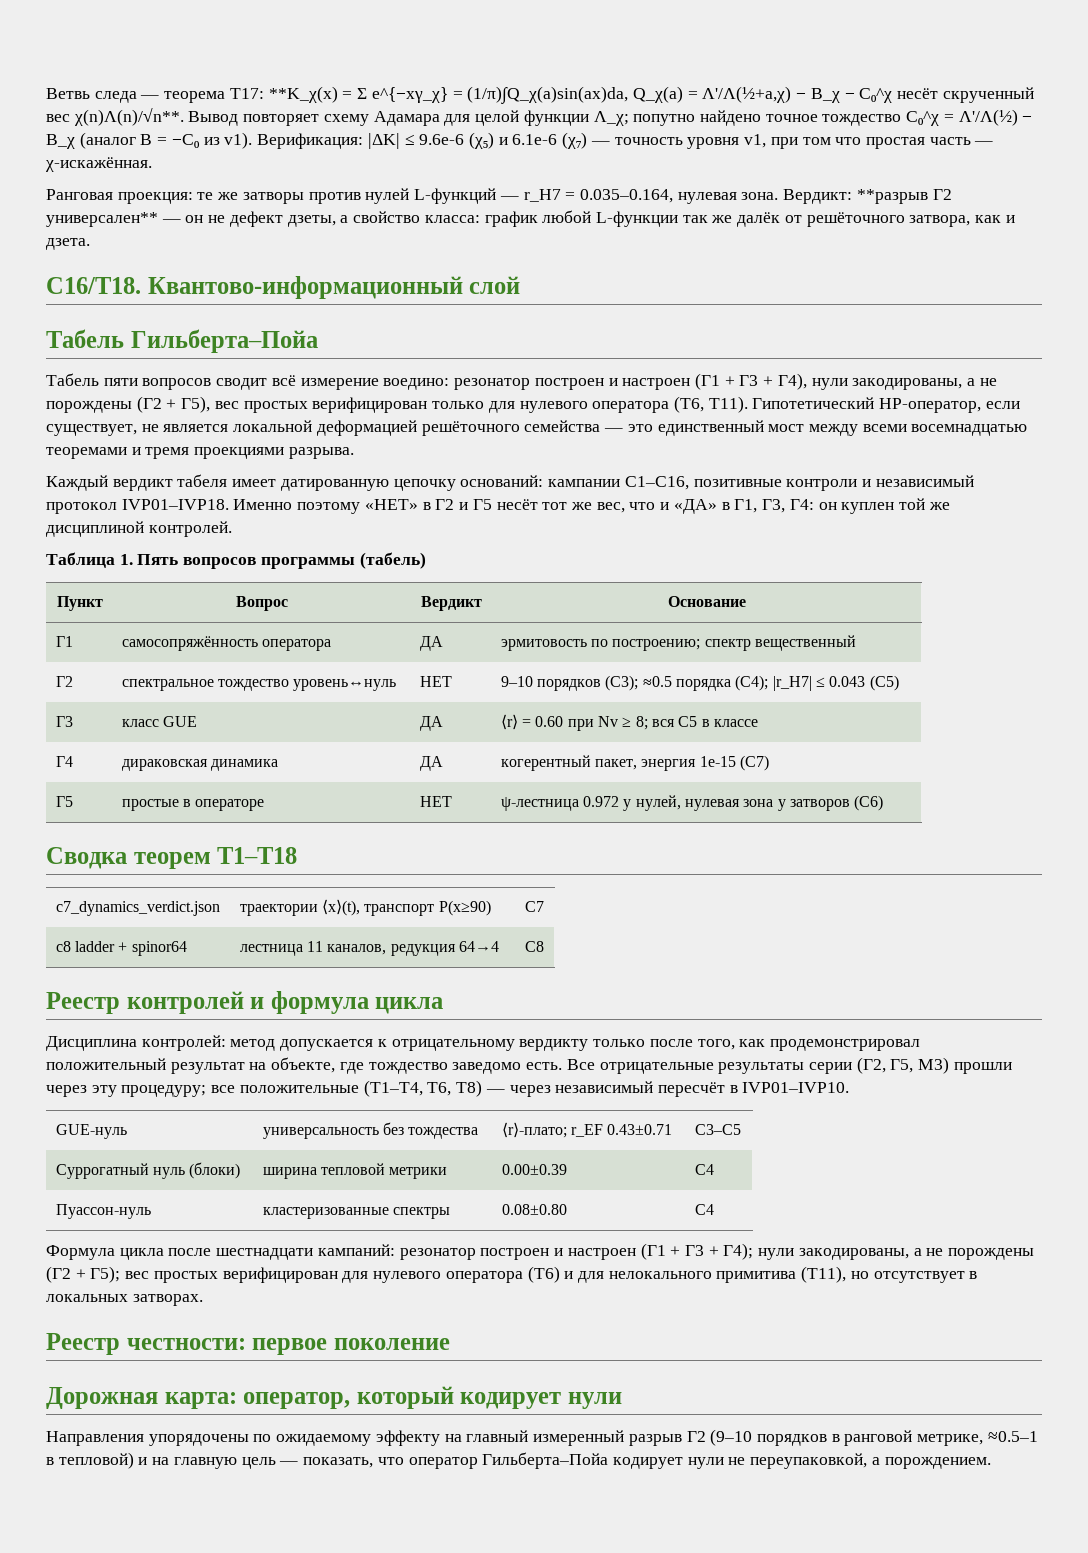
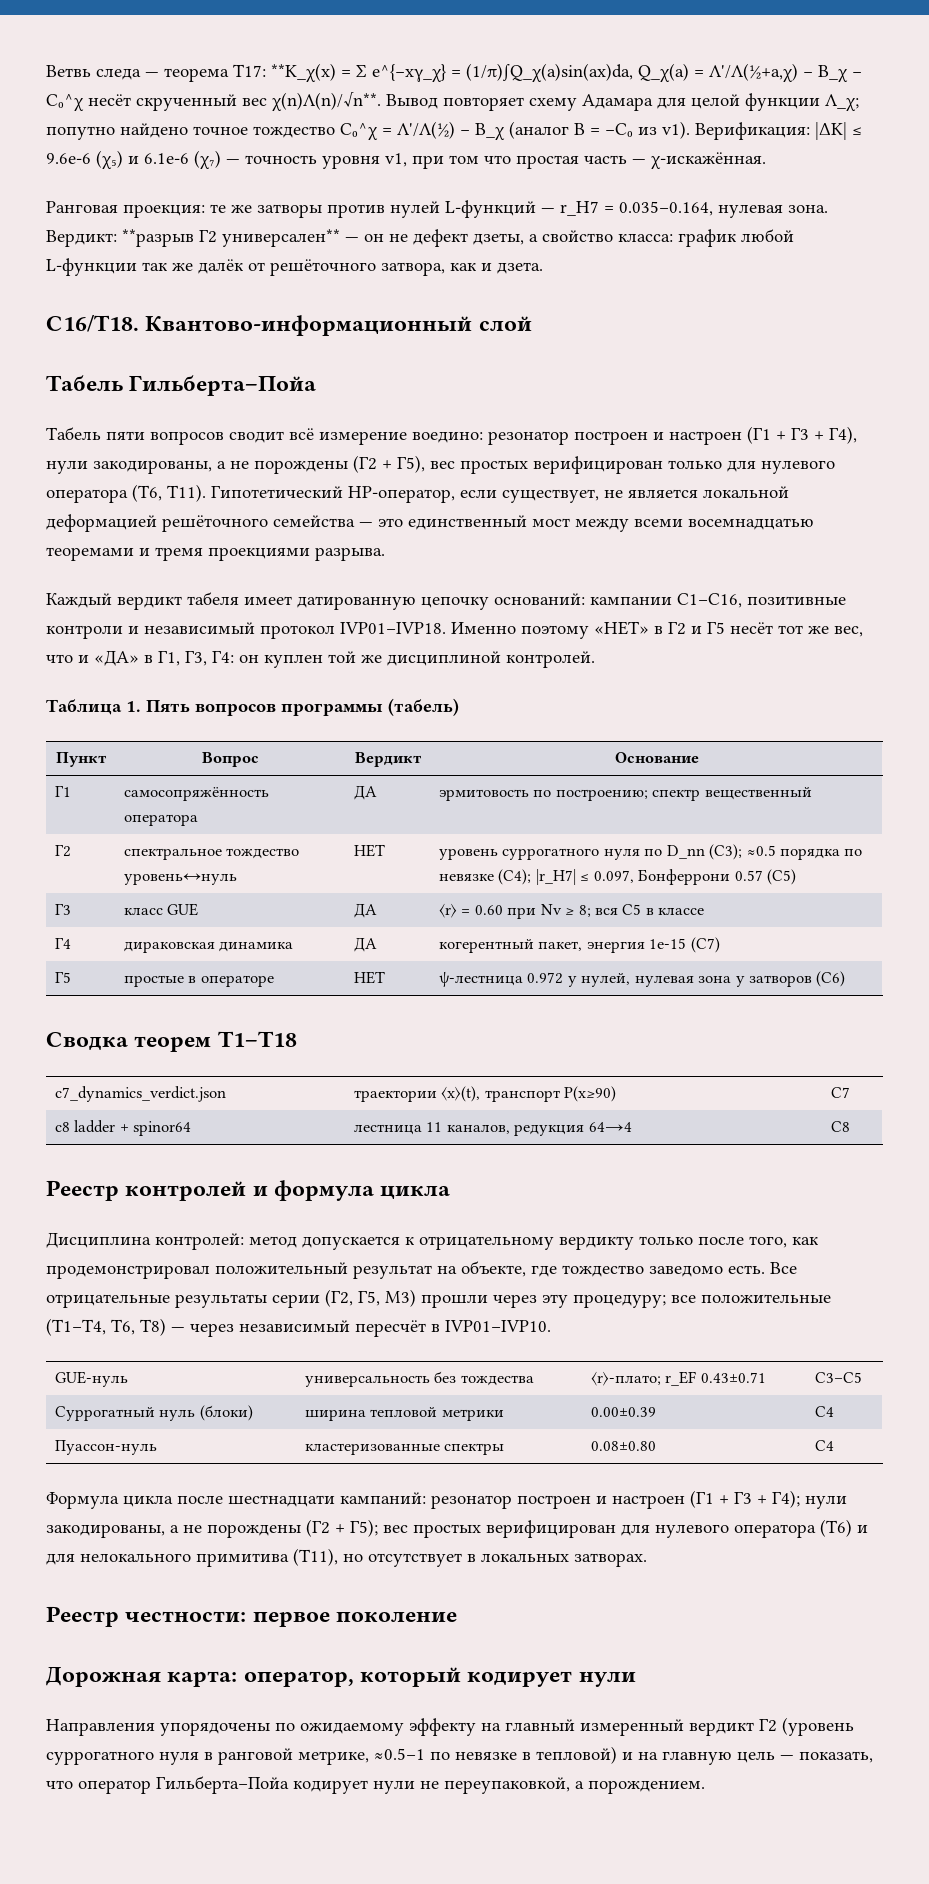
- Г2 | спектральное тождество уровень↔нуль | НЕТ | 9–10 порядков (C3); ≈0.5 порядка (C4); |r_H7| ≤ 0.043 (C5)
+ Г2 | спектральное тождество уровень↔нуль | НЕТ | уровень суррогатного нуля по D_nn (C3); ≈0.5 порядка по невязке (C4); |r_H7| ≤ 0.097, Бонферрони 0.57 (C5)
- Направления упорядочены по ожидаемому эффекту на главный измеренный разрыв Г2 (9–10 порядков в ранговой метрике, ≈0.5–1 в тепловой) и на главную цель — показать, что оператор Гильберта–Пойа кодирует нули не переупаковкой, а порождением.
+ Направления упорядочены по ожидаемому эффекту на главный измеренный вердикт Г2 (уровень суррогатного нуля в ранговой метрике, ≈0.5–1 по невязке в тепловой) и на главную цель — показать, что оператор Гильберта–Пойа кодирует нули не переупаковкой, а порождением.

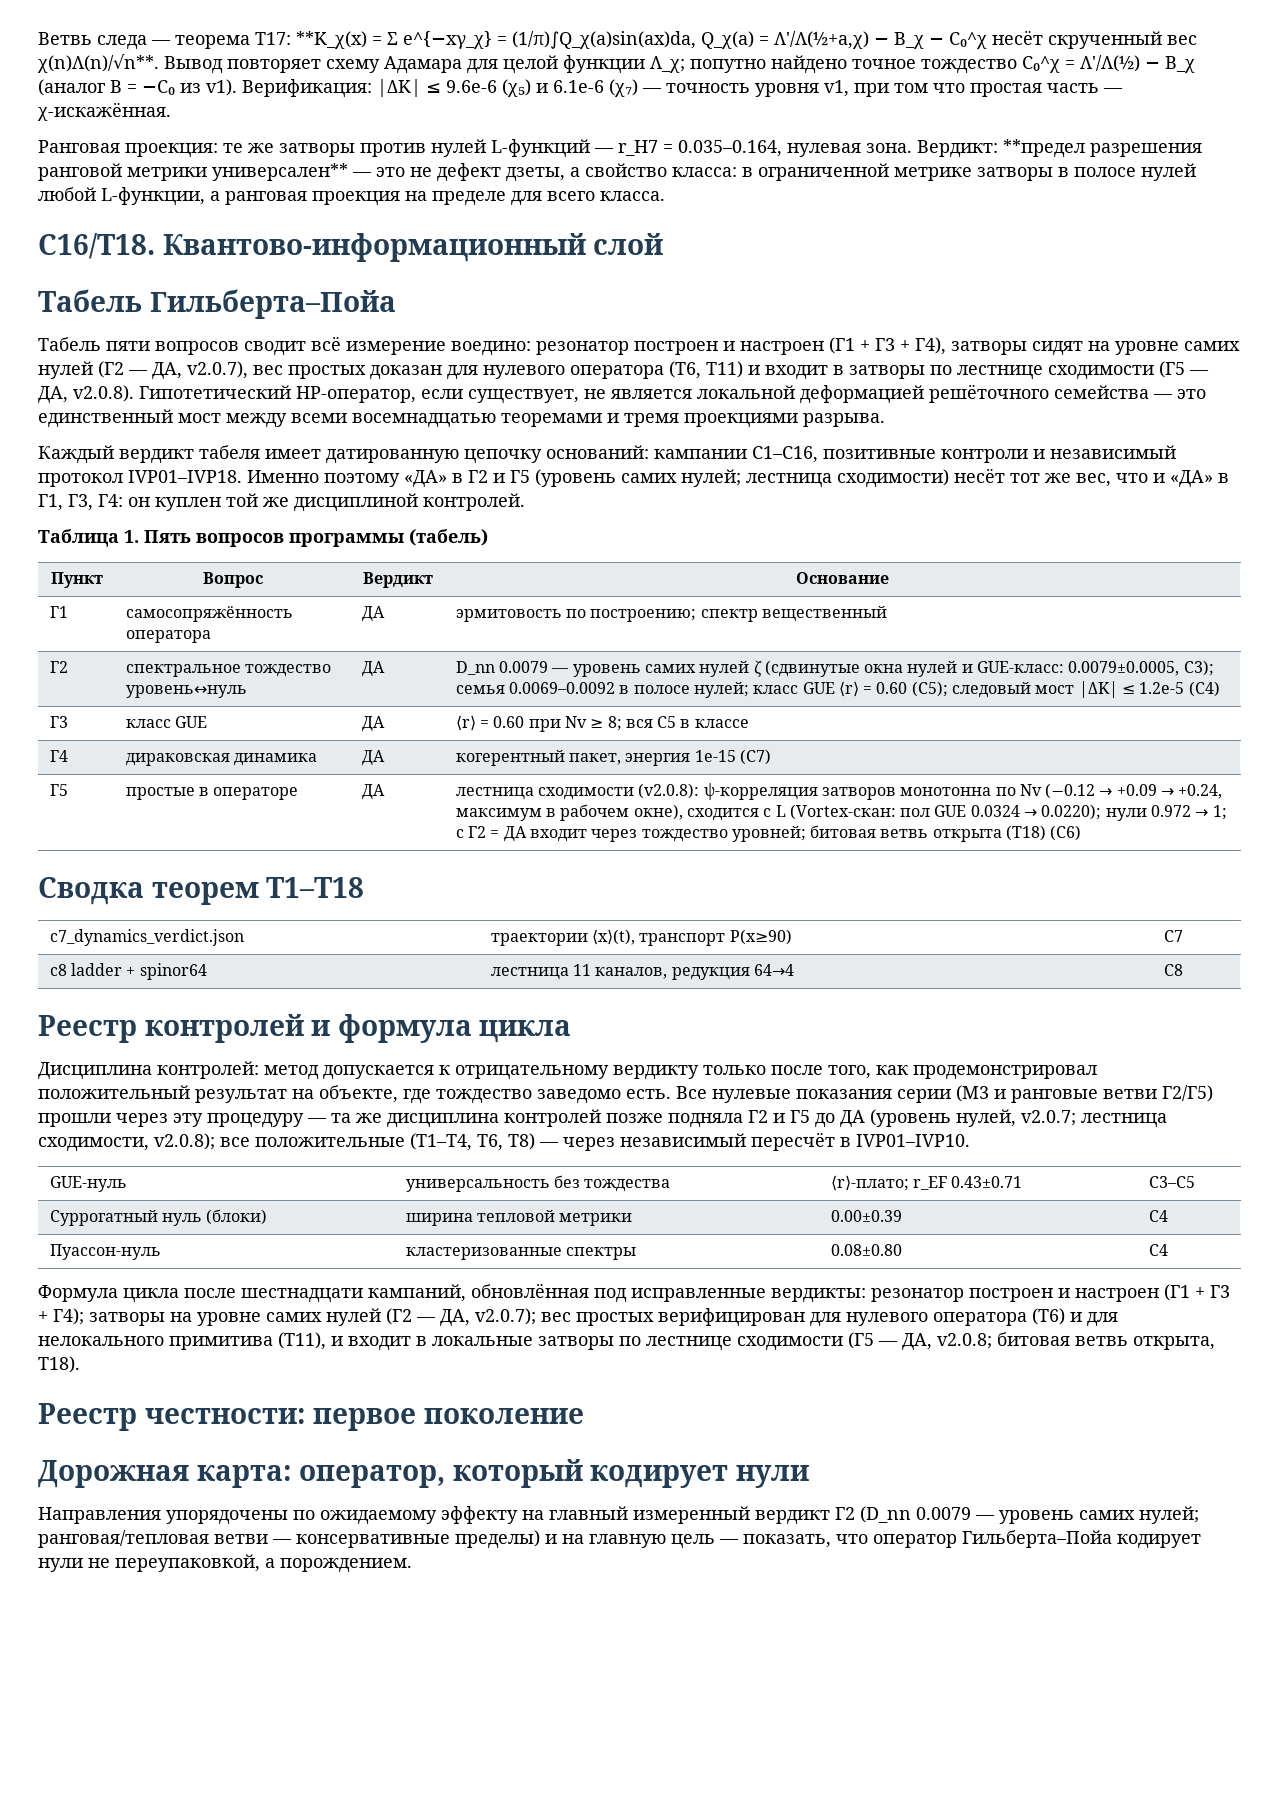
- Вердикт: **разрыв Г2 универсален** — он не дефект дзеты, а свойство класса: график любой L-функции так же далёк от решёточного затвора, как и дзета.
+ Вердикт: **предел разрешения ранговой метрики универсален** — это не дефект дзеты, а свойство класса: в ограниченной метрике затворы в полосе нулей любой L-функции, а ранговая проекция на пределе для всего класса.
- Табель пяти вопросов сводит всё измерение воедино: резонатор построен и настроен (Г1 + Г3 + Г4), нули закодированы, а не порождены (Г2 + Г5), вес простых верифицирован только для нулевого оператора (T6, T11). Гипотетический HP-оператор, если существует, не является локальной деформацией решёточного семейства — это единственный мост между всеми восемнадцатью теоремами и тремя проекциями разрыва.
+ Табель пяти вопросов сводит всё измерение воедино: резонатор построен и настроен (Г1 + Г3 + Г4), затворы сидят на уровне самих нулей (Г2 — ДА, v2.0.7), вес простых доказан для нулевого оператора (T6, T11) и входит в затворы по лестнице сходимости (Г5 — ДА, v2.0.8). Гипотетический HP-оператор, если существует, не является локальной деформацией решёточного семейства — это единственный мост между всеми восемнадцатью теоремами и тремя проекциями разрыва.
- Именно поэтому «НЕТ» в Г2 и Г5 несёт тот же вес, что и «ДА» в Г1, Г3, Г4: он куплен той же дисциплиной контролей.
+ Именно поэтому «ДА» в Г2 и Г5 (уровень самих нулей; лестница сходимости) несёт тот же вес, что и «ДА» в Г1, Г3, Г4: он куплен той же дисциплиной контролей.
- Г2 | спектральное тождество уровень↔нуль | НЕТ | уровень суррогатного нуля по D_nn (C3); ≈0.5 порядка по невязке (C4); |r_H7| ≤ 0.097, Бонферрони 0.57 (C5)
+ Г2 | спектральное тождество уровень↔нуль | ДА | D_nn 0.0079 — уровень самих нулей ζ (сдвинутые окна нулей и GUE-класс: 0.0079±0.0005, C3); семья 0.0069–0.0092 в полосе нулей; класс GUE ⟨r⟩ = 0.60 (C5); следовый мост |ΔK| ≤ 1.2e-5 (C4)
- НЕТ | ψ-лестница 0.972 у нулей, нулевая зона у затворов (C6)
+ ДА | лестница сходимости (v2.0.8): ψ-корреляция затворов монотонна по Nv (−0.12 → +0.09 → +0.24, максимум в рабочем окне), сходится с L (Vortex-скан: пол GUE 0.0324 → 0.0220); нули 0.972 → 1; с Г2 = ДА входит через тождество уровней; битовая ветвь открыта (T18) (C6)
- Все отрицательные результаты серии (Г2, Г5, M3) прошли через эту процедуру; все положительные (T1–T4, T6, T8) — через независимый пересчёт в IVP01–IVP10.
+ Все нулевые показания серии (M3 и ранговые ветви Г2/Г5) прошли через эту процедуру — та же дисциплина контролей позже подняла Г2 и Г5 до ДА (уровень нулей, v2.0.7; лестница сходимости, v2.0.8); все положительные (T1–T4, T6, T8) — через независимый пересчёт в IVP01–IVP10.
- Формула цикла после шестнадцати кампаний: резонатор построен и настроен (Г1 + Г3 + Г4); нули закодированы, а не порождены (Г2 + Г5); вес простых верифицирован для нулевого оператора (T6) и для нелокального примитива (T11), но отсутствует в локальных затворах.
+ Формула цикла после шестнадцати кампаний, обновлённая под исправленные вердикты: резонатор построен и настроен (Г1 + Г3 + Г4); затворы на уровне самих нулей (Г2 — ДА, v2.0.7); вес простых верифицирован для нулевого оператора (T6) и для нелокального примитива (T11), и входит в локальные затворы по лестнице сходимости (Г5 — ДА, v2.0.8; битовая ветвь открыта, T18).
- Направления упорядочены по ожидаемому эффекту на главный измеренный вердикт Г2 (уровень суррогатного нуля в ранговой метрике, ≈0.5–1 по невязке в тепловой) и на главную цель — показать, что оператор Гильберта–Пойа кодирует нули не переупаковкой, а порождением.
+ Направления упорядочены по ожидаемому эффекту на главный измеренный вердикт Г2 (D_nn 0.0079 — уровень самих нулей; ранговая/тепловая ветви — консервативные пределы) и на главную цель — показать, что оператор Гильберта–Пойа кодирует нули не переупаковкой, а порождением.

